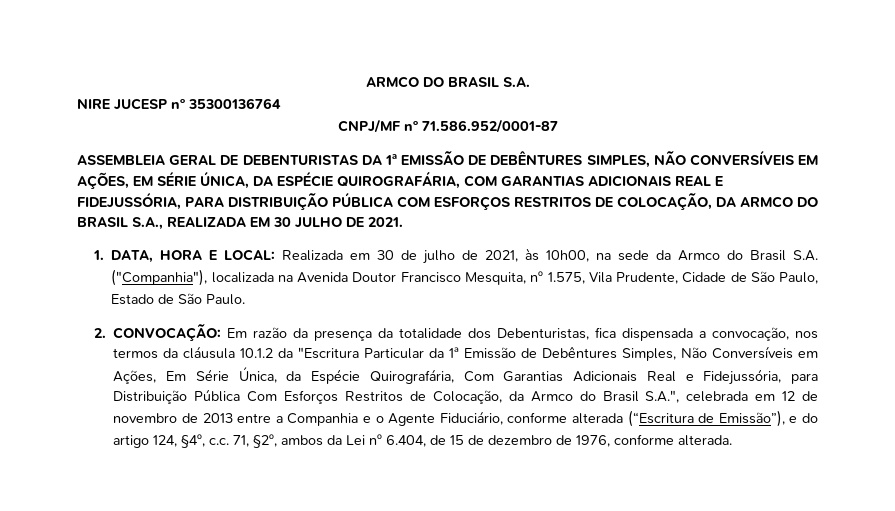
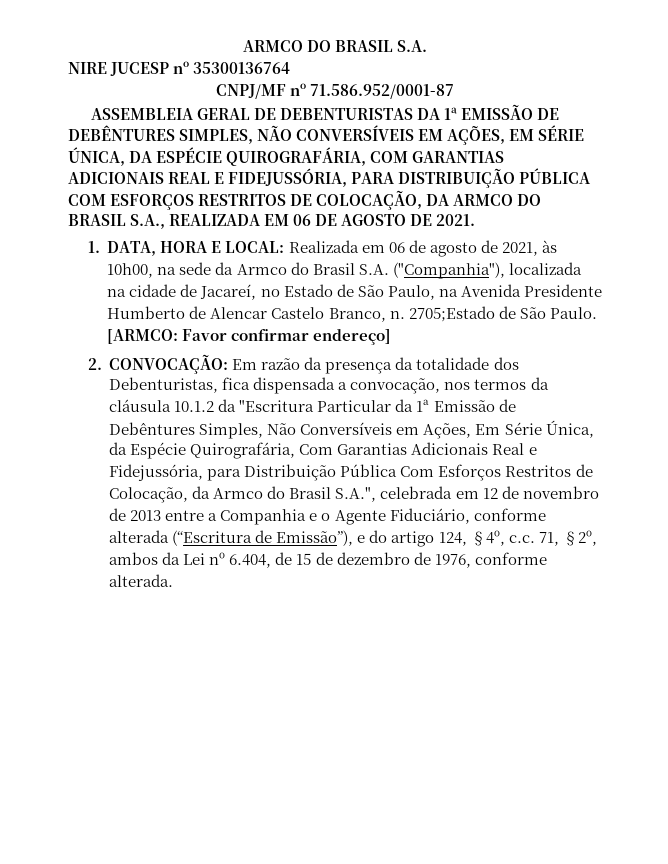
- ASSEMBLEIA GERAL DE DEBENTURISTAS DA 1ª EMISSÃO DE DEBÊNTURES SIMPLES, NÃO CONVERSÍVEIS EM AÇÕES, EM SÉRIE ÚNICA, DA ESPÉCIE QUIROGRAFÁRIA, COM GARANTIAS ADICIONAIS REAL E FIDEJUSSÓRIA, PARA DISTRIBUIÇÃO PÚBLICA COM ESFORÇOS RESTRITOS DE COLOCAÇÃO, DA ARMCO DO BRASIL S.A., REALIZADA EM 30 JULHO DE 2021.
+ ASSEMBLEIA GERAL DE DEBENTURISTAS DA 1ª EMISSÃO DE DEBÊNTURES SIMPLES, NÃO CONVERSÍVEIS EM AÇÕES, EM SÉRIE ÚNICA, DA ESPÉCIE QUIROGRAFÁRIA, COM GARANTIAS ADICIONAIS REAL E FIDEJUSSÓRIA, PARA DISTRIBUIÇÃO PÚBLICA COM ESFORÇOS RESTRITOS DE COLOCAÇÃO, DA ARMCO DO BRASIL S.A., REALIZADA EM 06 DE AGOSTO DE 2021.
- 1. DATA, HORA E LOCAL: Realizada em 30 de julho de 2021, às 10h00, na sede da Armco do Brasil S.A. ("Companhia"), localizada na Avenida Doutor Francisco Mesquita, nº 1.575, Vila Prudente, Cidade de São Paulo, Estado de São Paulo.
+ 1. DATA, HORA E LOCAL: Realizada em 06 de agosto de 2021, às 10h00, na sede da Armco do Brasil S.A. ("Companhia"), localizada na cidade de Jacareí, no Estado de São Paulo, na Avenida Presidente Humberto de Alencar Castelo Branco, n. 2705;Estado de São Paulo. [ARMCO: Favor confirmar endereço]

